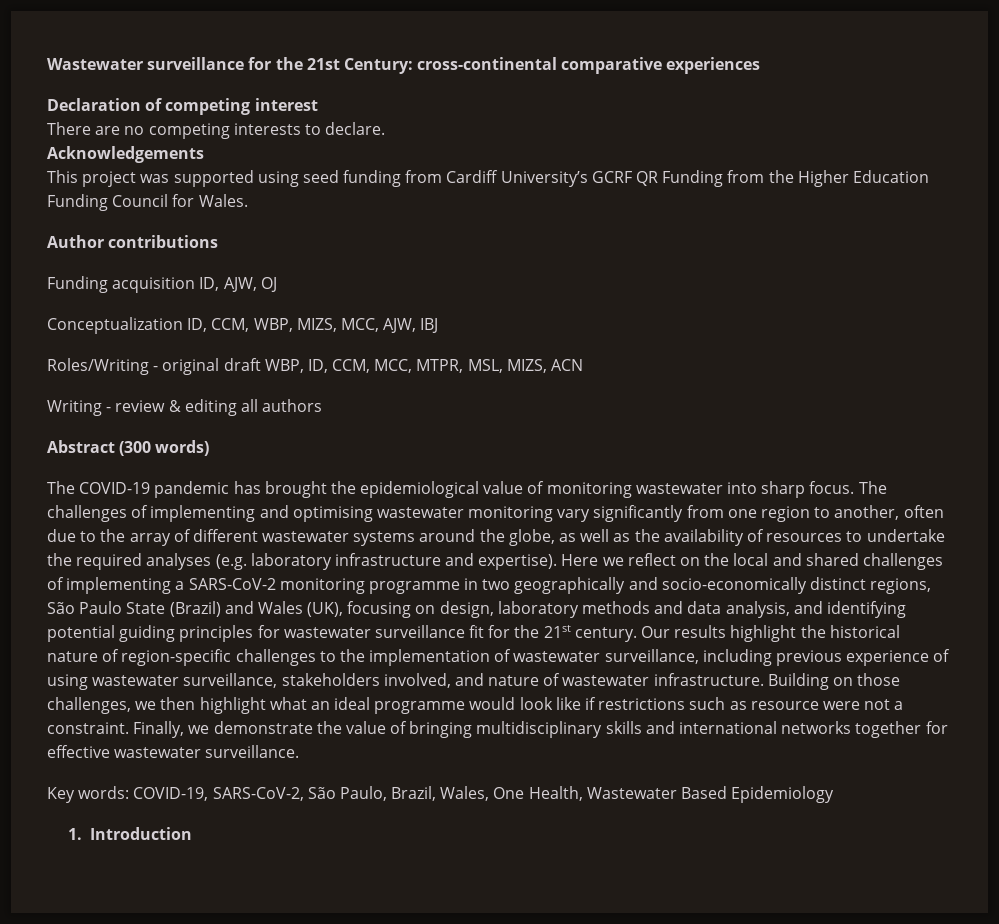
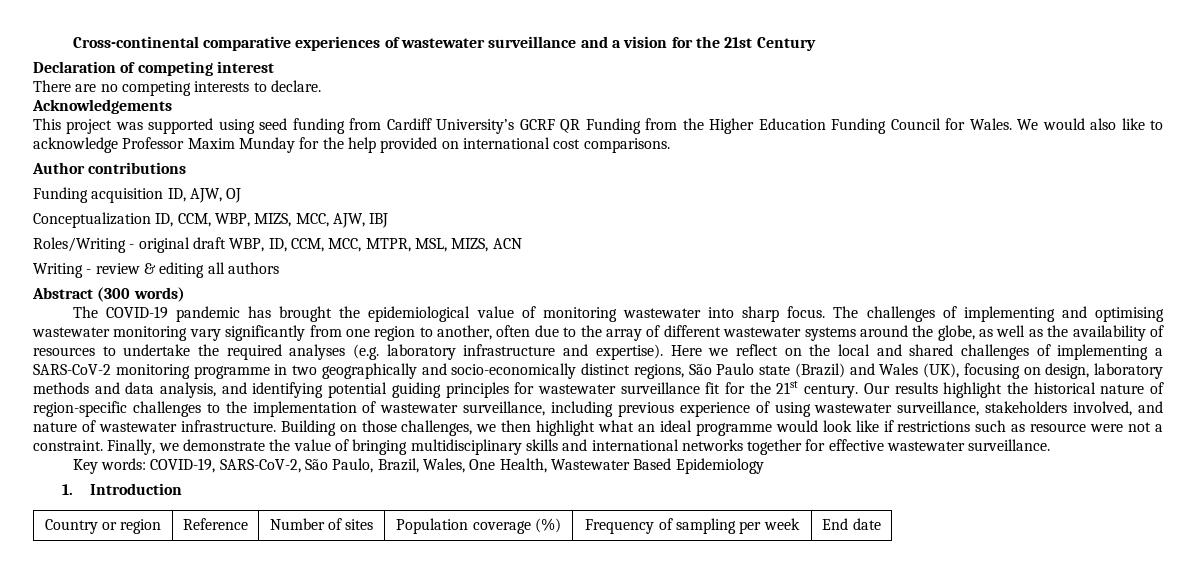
- Wastewater surveillance for the 21st Century: cross-continental comparative experiences
+ Cross-continental comparative experiences of wastewater surveillance and a vision for the 21st Century
+ We would also like to acknowledge Professor Maxim Munday for the help provided on international cost comparisons.
- Here we reflect on the local and shared challenges of implementing a SARS-CoV-2 monitoring programme in two geographically and socio-economically distinct regions, São Paulo State (Brazil) and Wales (UK), focusing on design, laboratory methods and data analysis, and identifying potential guiding principles for wastewater surveillance fit for the 21st century.
+ Here we reflect on the local and shared challenges of implementing a SARS-CoV-2 monitoring programme in two geographically and socio-economically distinct regions, São Paulo state (Brazil) and Wales (UK), focusing on design, laboratory methods and data analysis, and identifying potential guiding principles for wastewater surveillance fit for the 21st century.
+ Country or region | Reference | Number of sites | Population coverage (%) | Frequency of sampling per week | End date

